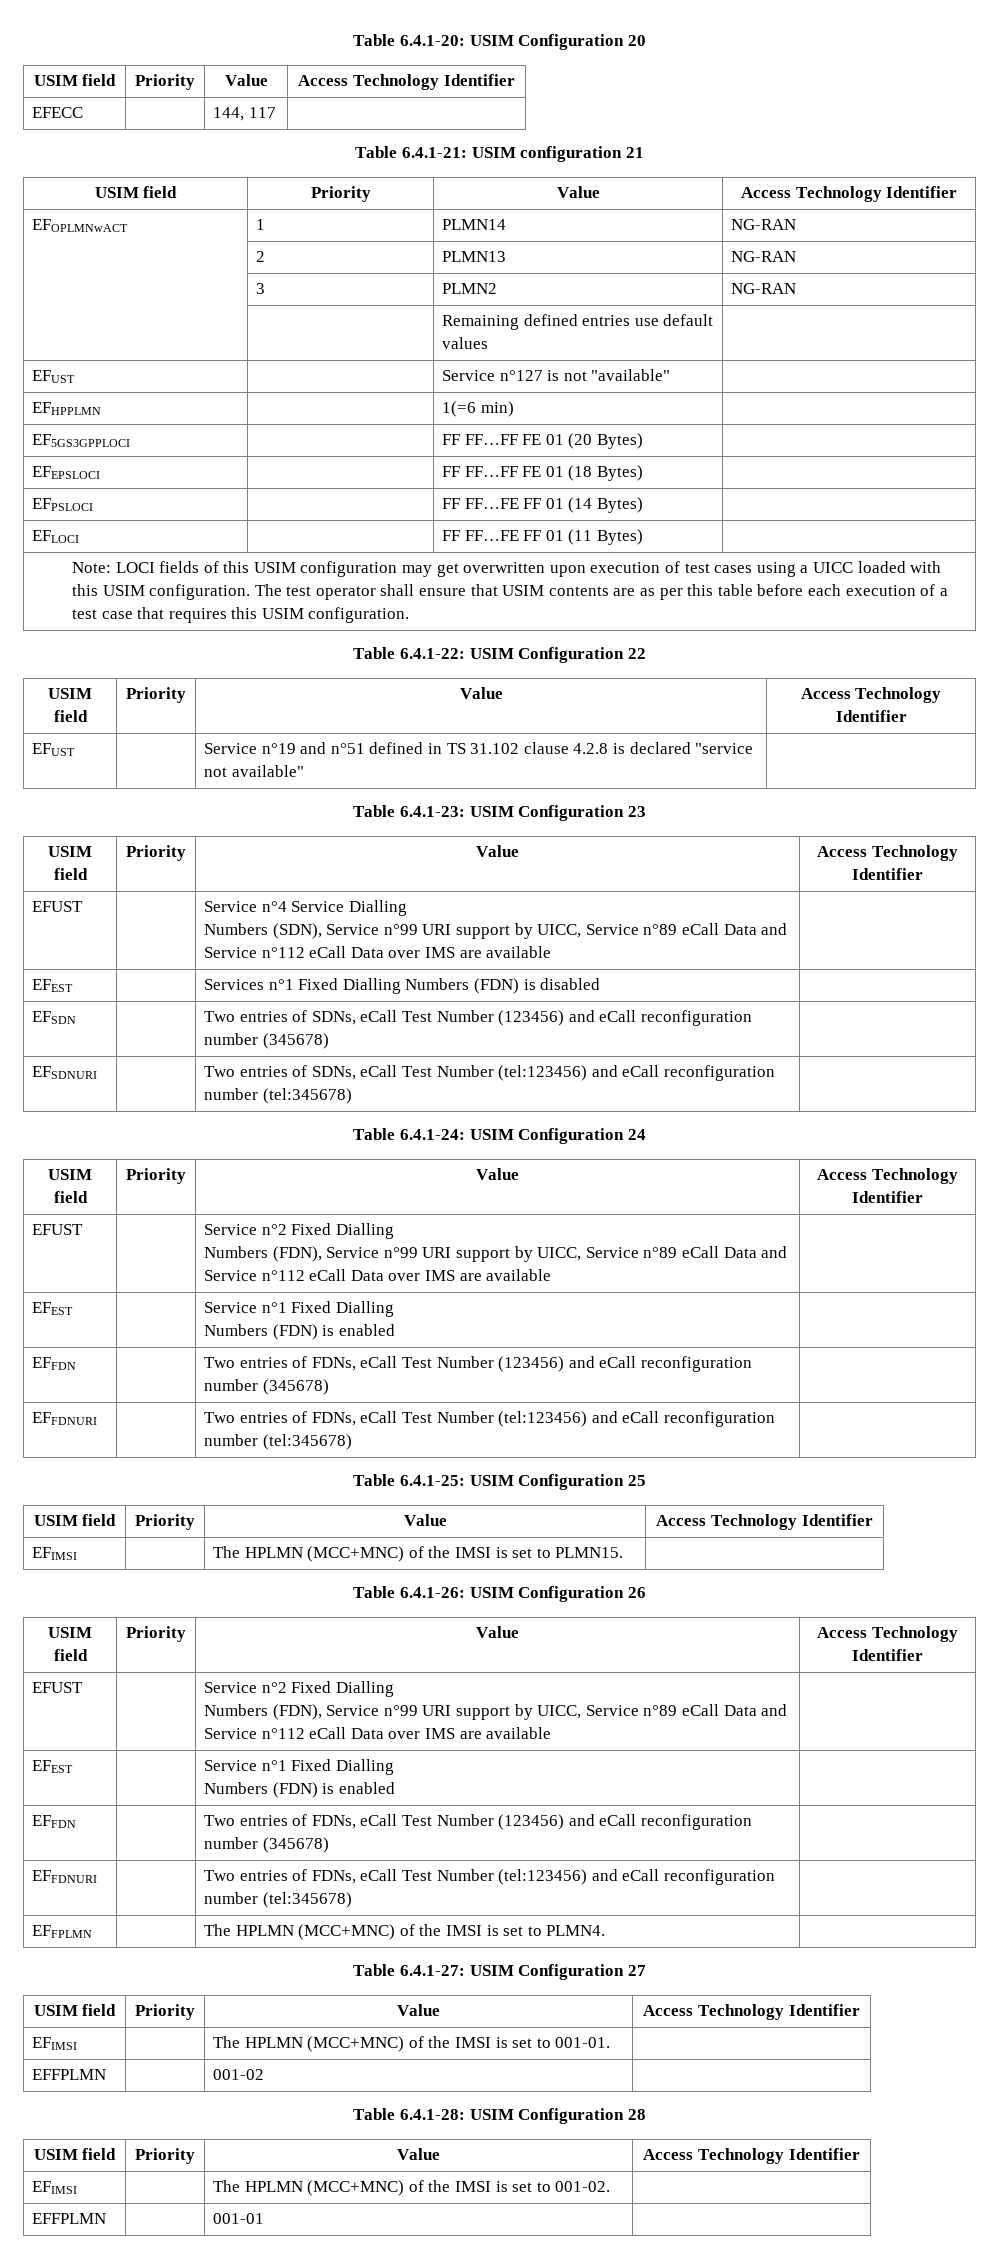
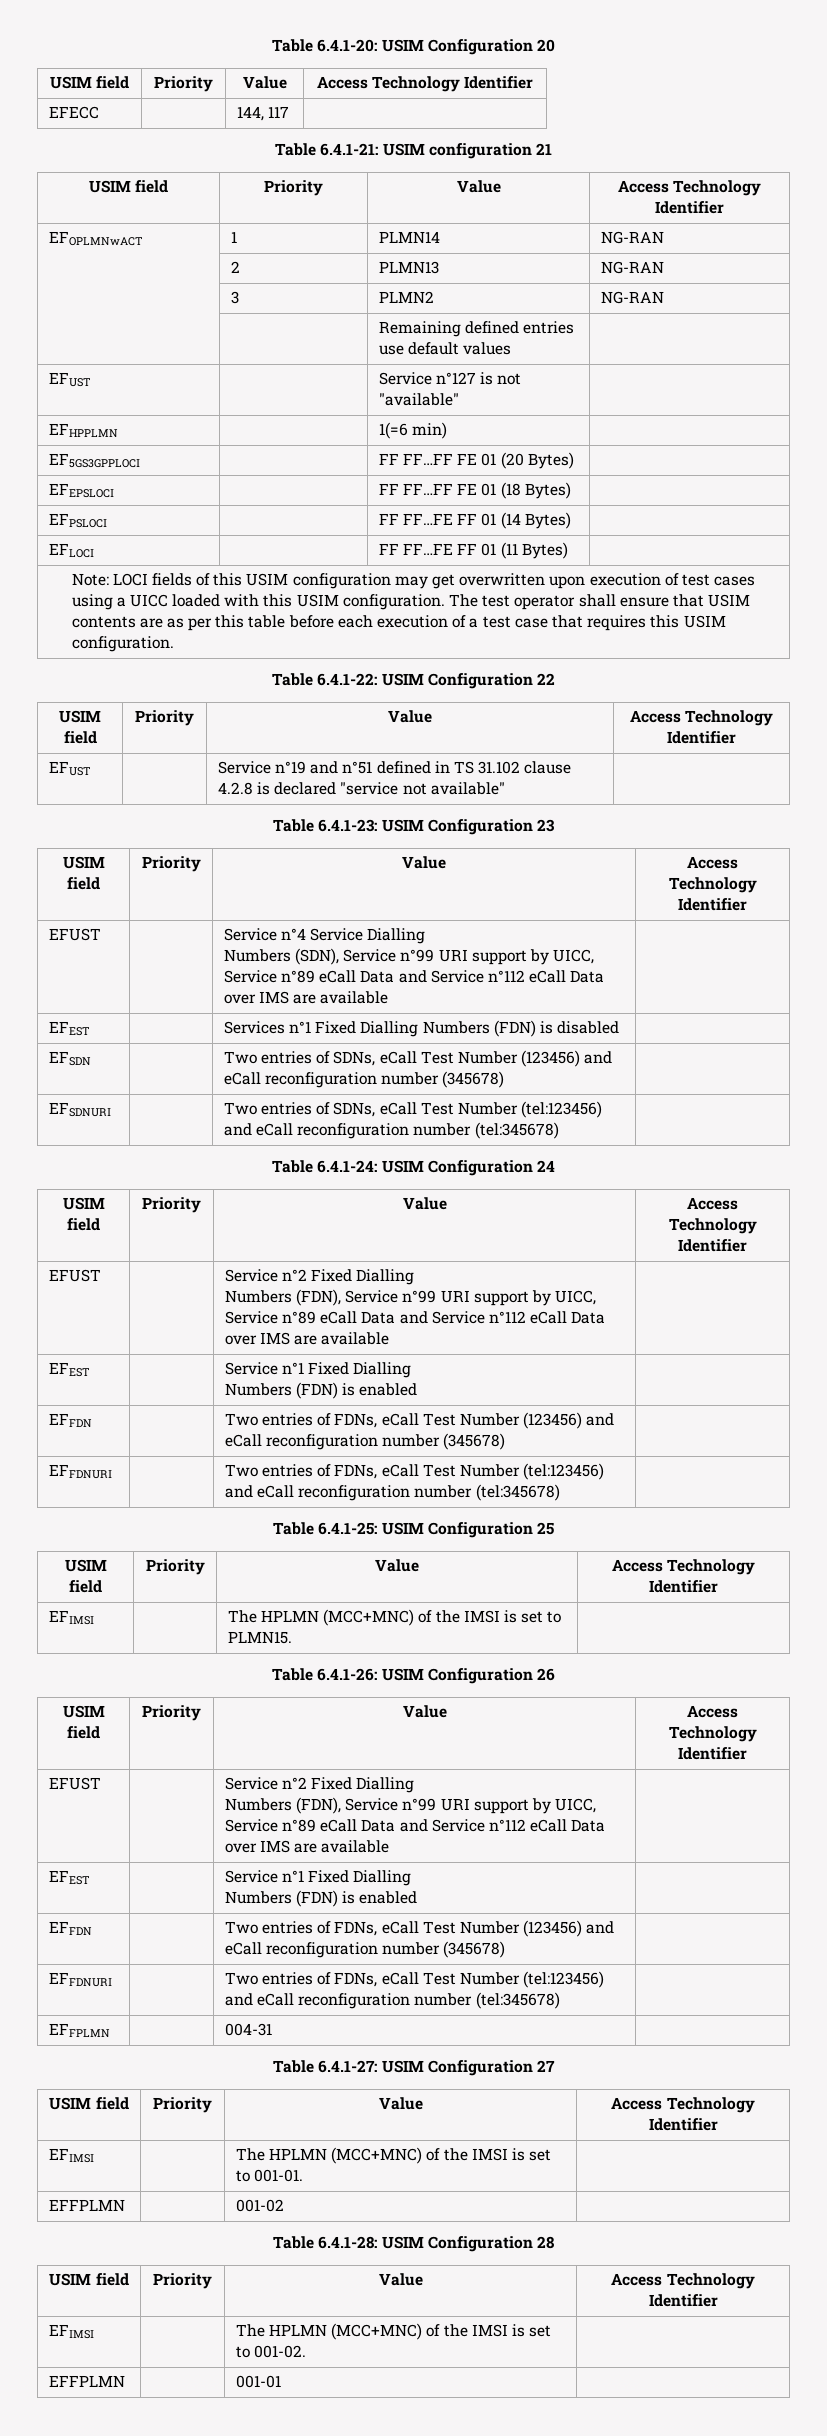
- EFFPLMN | | The HPLMN (MCC+MNC) of the IMSI is set to PLMN4. |
+ EFFPLMN | | 004-31 |

